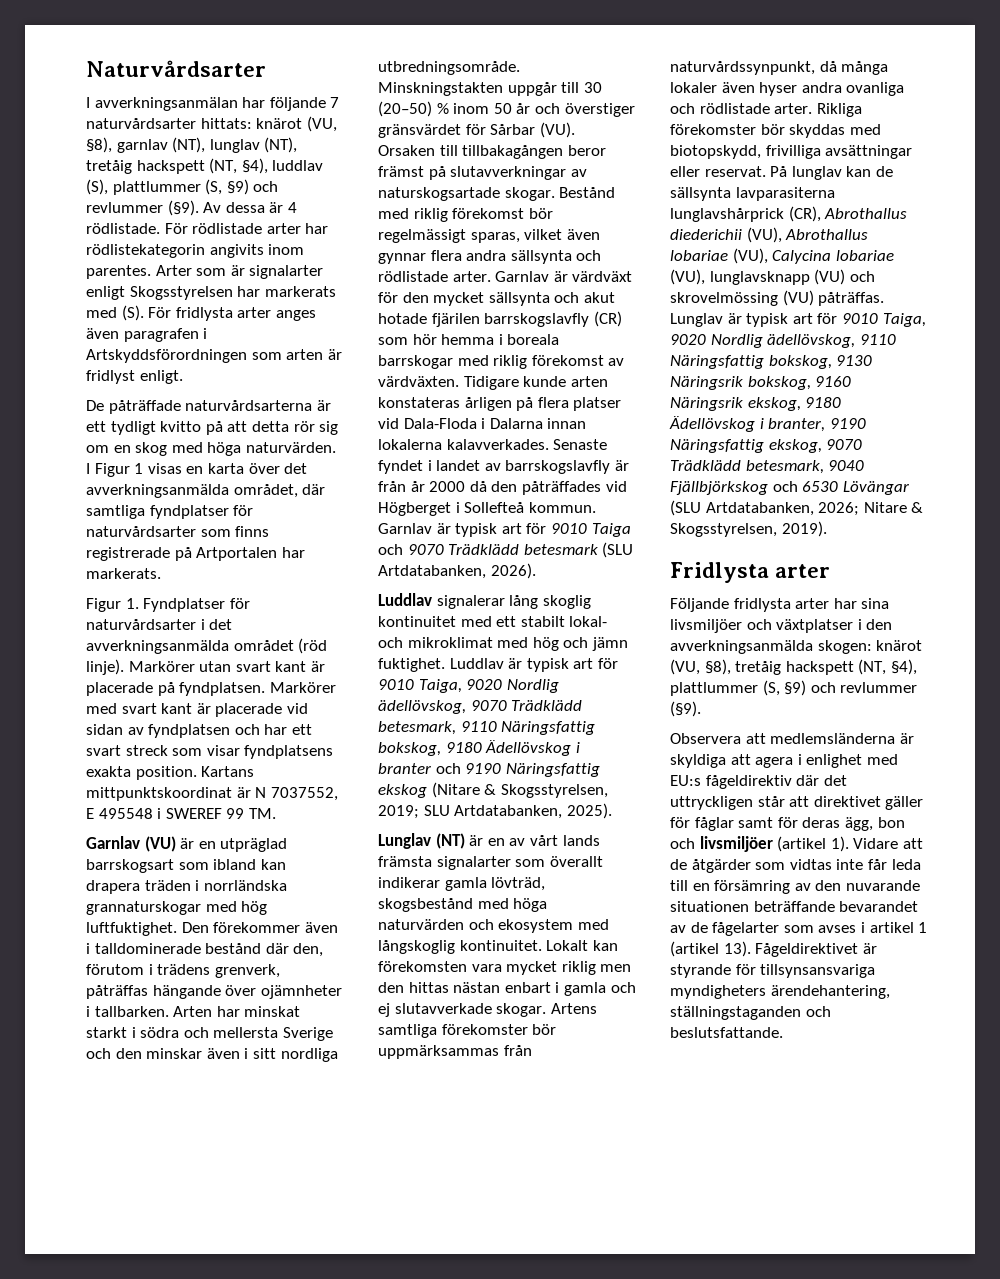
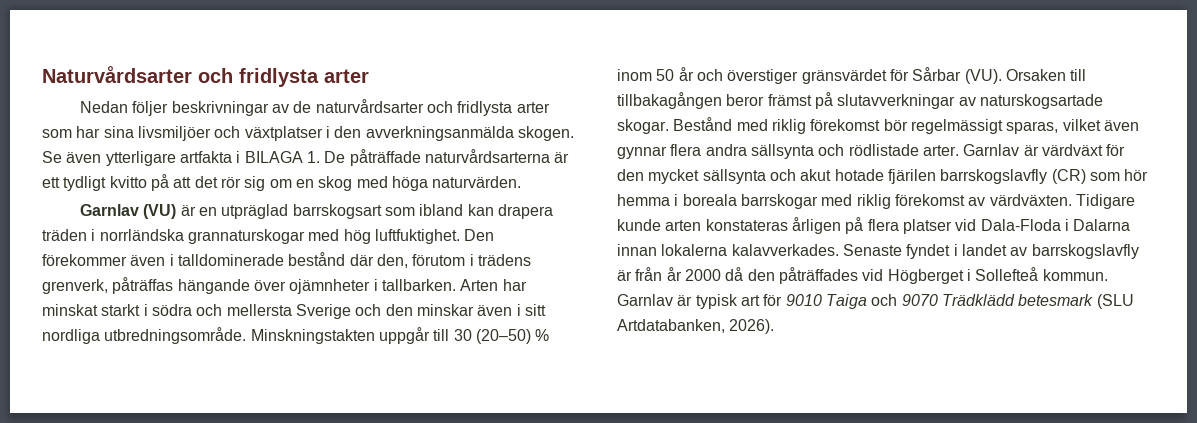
- Naturvårdsarter
- I avverkningsanmälan har följande 7 naturvårdsarter hittats: knärot (VU, §8), garnlav (NT), lunglav (NT), tretåig hackspett (NT, §4), luddlav (S), plattlummer (S, §9) och revlummer (§9). Av dessa är 4 rödlistade. För rödlistade arter har rödlistekategorin angivits inom parentes. Arter som är signalarter enligt Skogsstyrelsen har markerats med (S). För fridlysta arter anges även paragrafen i Artskyddsförordningen som arten är fridlyst enligt.
- De påträffade naturvårdsarterna är ett tydligt kvitto på att detta rör sig om en skog med höga naturvärden. I Figur 1 visas en karta över det avverkningsanmälda området, där samtliga fyndplatser för naturvårdsarter som finns registrerade på Artportalen har markerats.
- Figur 1. Fyndplatser för naturvårdsarter i det avverkningsanmälda området (röd linje). Markörer utan svart kant är placerade på fyndplatsen. Markörer med svart kant är placerade vid sidan av fyndplatsen och har ett svart streck som visar fyndplatsens exakta position. Kartans mittpunktskoordinat är N 7037552, E 495548 i SWEREF 99 TM.
+ Naturvårdsarter och fridlysta arter
+ Nedan följer beskrivningar av de naturvårdsarter och fridlysta arter som har sina livsmiljöer och växtplatser i den avverkningsanmälda skogen. Se även ytterligare artfakta i BILAGA 1. De påträffade naturvårdsarterna är ett tydligt kvitto på att det rör sig om en skog med höga naturvärden.
- Luddlav signalerar lång skoglig kontinuitet med ett stabilt lokal- och mikroklimat med hög och jämn fuktighet. Luddlav är typisk art för 9010 Taiga, 9020 Nordlig ädellövskog, 9070 Trädklädd betesmark, 9110 Näringsfattig bokskog, 9180 Ädellövskog i branter och 9190 Näringsfattig ekskog (Nitare & Skogsstyrelsen, 2019; SLU Artdatabanken, 2025).
- Lunglav (NT) är en av vårt lands främsta signalarter som överallt indikerar gamla lövträd, skogsbestånd med höga naturvärden och ekosystem med långskoglig kontinuitet. Lokalt kan förekomsten vara mycket riklig men den hittas nästan enbart i gamla och ej slutavverkade skogar. Artens samtliga förekomster bör uppmärksammas från naturvårdssynpunkt, då många lokaler även hyser andra ovanliga och rödlistade arter. Rikliga förekomster bör skyddas med biotopskydd, frivilliga avsättningar eller reservat. På lunglav kan de sällsynta lavparasiterna lunglavshårprick (CR), Abrothallus diederichii (VU), Abrothallus lobariae (VU), Calycina lobariae (VU), lunglavsknapp (VU) och skrovelmössing (VU) påträffas. Lunglav är typisk art för 9010 Taiga, 9020 Nordlig ädellövskog, 9110 Näringsfattig bokskog, 9130 Näringsrik bokskog, 9160 Näringsrik ekskog, 9180 Ädellövskog i branter, 9190 Näringsfattig ekskog, 9070 Trädklädd betesmark, 9040 Fjällbjörkskog och 6530 Lövängar (SLU Artdatabanken, 2026; Nitare & Skogsstyrelsen, 2019).
- Fridlysta arter
- Följande fridlysta arter har sina livsmiljöer och växtplatser i den avverkningsanmälda skogen: knärot (VU, §8), tretåig hackspett (NT, §4), plattlummer (S, §9) och revlummer (§9).
- Observera att medlemsländerna är skyldiga att agera i enlighet med EU:s fågeldirektiv där det uttryckligen står att direktivet gäller för fåglar samt för deras ägg, bon och livsmiljöer (artikel 1). Vidare att de åtgärder som vidtas inte får leda till en försämring av den nuvarande situationen beträffande bevarandet av de fågelarter som avses i artikel 1 (artikel 13). Fågeldirektivet är styrande för tillsynsansvariga myndigheters ärendehantering, ställningstaganden och beslutsfattande.

